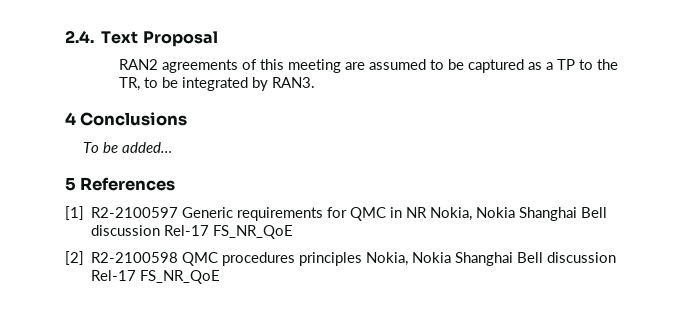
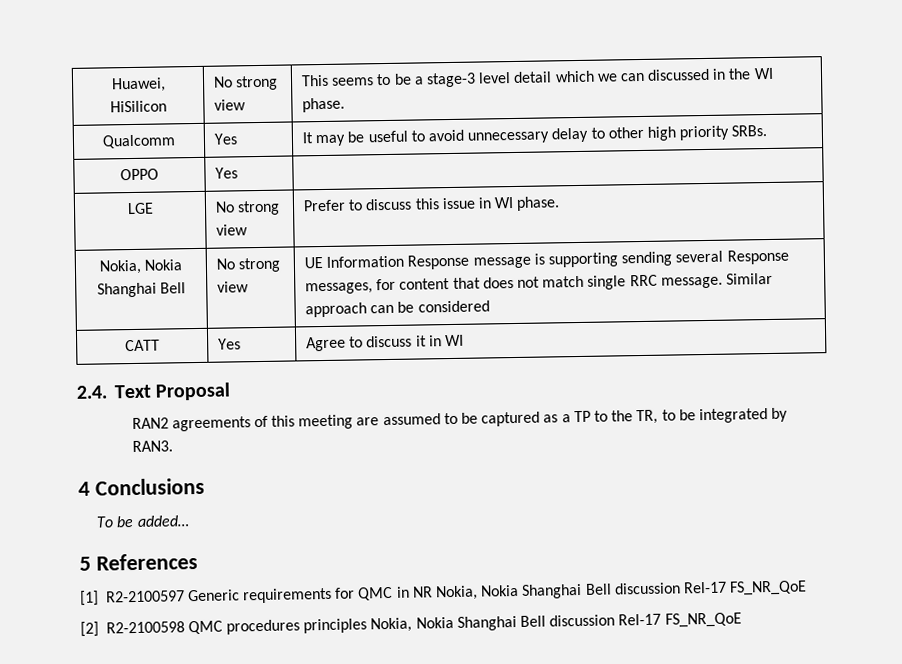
+ Huawei, HiSilicon | No strong view | This seems to be a stage-3 level detail which we can discussed in the WI phase.
+ Qualcomm | Yes | It may be useful to avoid unnecessary delay to other high priority SRBs.
+ OPPO | Yes |
+ LGE | No strong view | Prefer to discuss this issue in WI phase.
+ Nokia, Nokia Shanghai Bell | No strong view | UE Information Response message is supporting sending several Response messages, for content that does not match single RRC message. Similar approach can be considered
+ CATT | Yes | Agree to discuss it in WI

